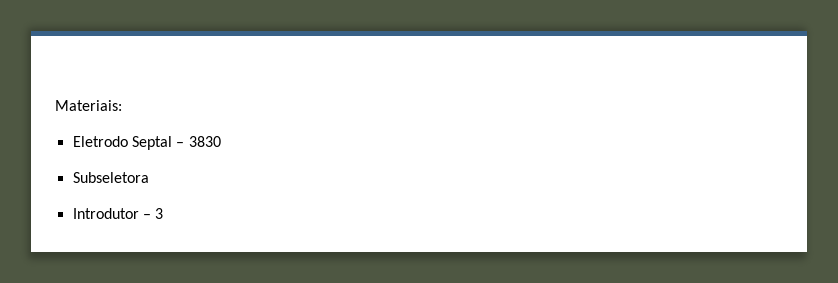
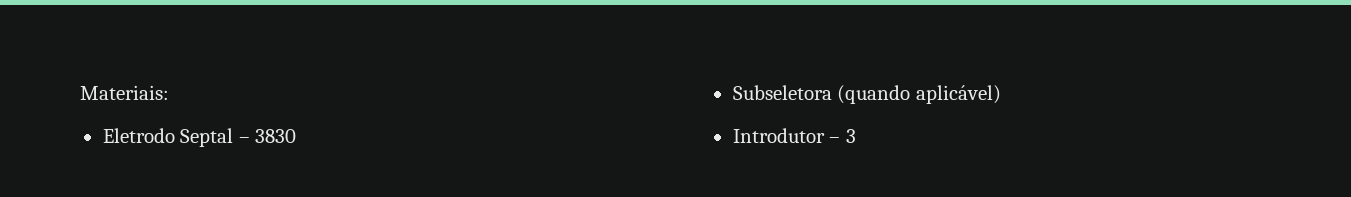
- Subseletora
+ Subseletora (quando aplicável)

